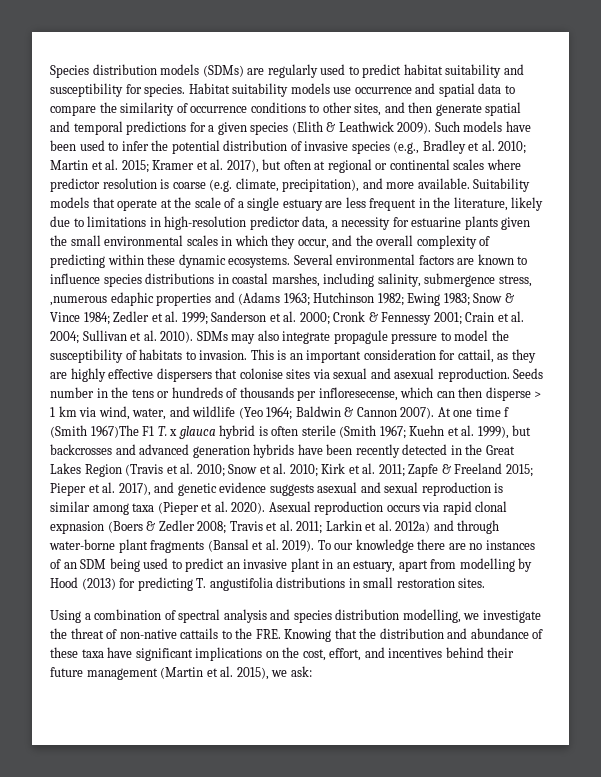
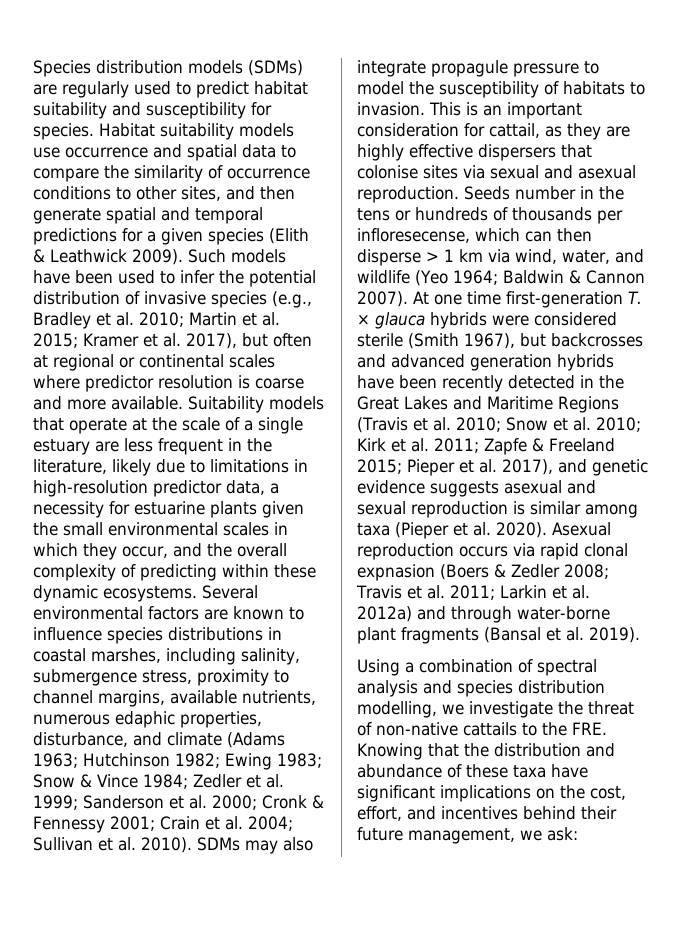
- Such models have been used to infer the potential distribution of invasive species (e.g., Bradley et al. 2010; Martin et al. 2015; Kramer et al. 2017), but often at regional or continental scales where predictor resolution is coarse (e.g. climate, precipitation), and more available.
+ Such models have been used to infer the potential distribution of invasive species (e.g., Bradley et al. 2010; Martin et al. 2015; Kramer et al. 2017), but often at regional or continental scales where predictor resolution is coarse and more available.
- Several environmental factors are known to influence species distributions in coastal marshes, including salinity, submergence stress, ,numerous edaphic properties and (Adams 1963; Hutchinson 1982; Ewing 1983; Snow & Vince 1984; Zedler et al. 1999; Sanderson et al. 2000; Cronk & Fennessy 2001; Crain et al. 2004; Sullivan et al. 2010).
+ Several environmental factors are known to influence species distributions in coastal marshes, including salinity, submergence stress, proximity to channel margins, available nutrients, numerous edaphic properties, disturbance, and climate (Adams 1963; Hutchinson 1982; Ewing 1983; Snow & Vince 1984; Zedler et al. 1999; Sanderson et al. 2000; Cronk & Fennessy 2001; Crain et al. 2004; Sullivan et al. 2010).
- At one time f (Smith 1967)The F1 T. x glauca hybrid is often sterile (Smith 1967; Kuehn et al. 1999), but backcrosses and advanced generation hybrids have been recently detected in the Great Lakes Region (Travis et al. 2010; Snow et al. 2010; Kirk et al. 2011; Zapfe & Freeland 2015; Pieper et al. 2017), and genetic evidence suggests asexual and sexual reproduction is similar among taxa (Pieper et al. 2020).
+ At one time first-generation T. × glauca hybrids were considered sterile (Smith 1967), but backcrosses and advanced generation hybrids have been recently detected in the Great Lakes and Maritime Regions (Travis et al. 2010; Snow et al. 2010; Kirk et al. 2011; Zapfe & Freeland 2015; Pieper et al. 2017), and genetic evidence suggests asexual and sexual reproduction is similar among taxa (Pieper et al. 2020).
- To our knowledge there are no instances of an SDM being used to predict an invasive plant in an estuary, apart from modelling by Hood (2013) for predicting T. angustifolia distributions in small restoration sites.
- Using a combination of spectral analysis and species distribution modelling, we investigate the threat of non-native cattails to the FRE. Knowing that the distribution and abundance of these taxa have significant implications on the cost, effort, and incentives behind their future management (Martin et al. 2015), we ask:
+ Using a combination of spectral analysis and species distribution modelling, we investigate the threat of non-native cattails to the FRE. Knowing that the distribution and abundance of these taxa have significant implications on the cost, effort, and incentives behind their future management, we ask:

